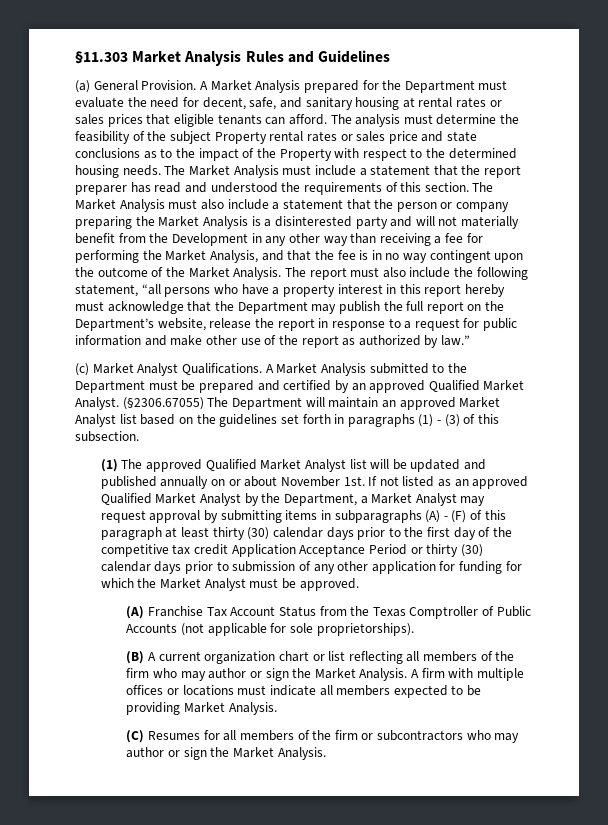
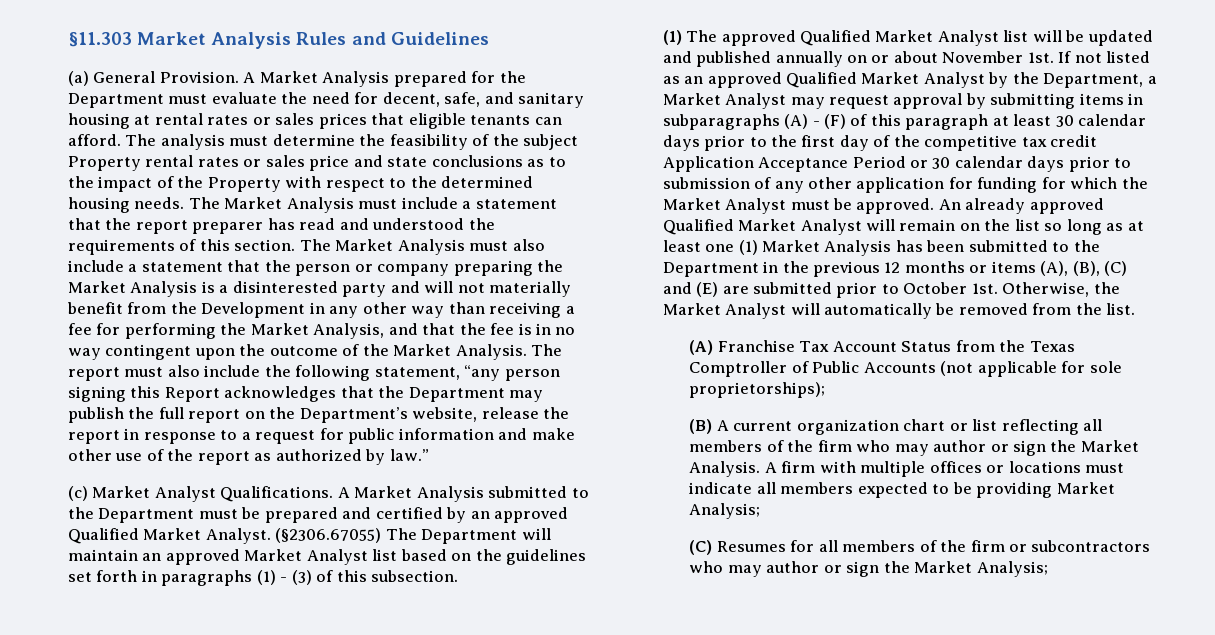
- The report must also include the following statement, “all persons who have a property interest in this report hereby must acknowledge that the Department may publish the full report on the Department’s website, release the report in response to a request for public information and make other use of the report as authorized by law.”
+ The report must also include the following statement, “any person signing this Report acknowledges that the Department may publish the full report on the Department’s website, release the report in response to a request for public information and make other use of the report as authorized by law.”
- If not listed as an approved Qualified Market Analyst by the Department, a Market Analyst may request approval by submitting items in subparagraphs (A) - (F) of this paragraph at least thirty (30) calendar days prior to the first day of the competitive tax credit Application Acceptance Period or thirty (30) calendar days prior to submission of any other application for funding for which the Market Analyst must be approved.
+ If not listed as an approved Qualified Market Analyst by the Department, a Market Analyst may request approval by submitting items in subparagraphs (A) - (F) of this paragraph at least 30 calendar days prior to the first day of the competitive tax credit Application Acceptance Period or 30 calendar days prior to submission of any other application for funding for which the Market Analyst must be approved. An already approved Qualified Market Analyst will remain on the list so long as at least one (1) Market Analysis has been submitted to the Department in the previous 12 months or items (A), (B), (C) and (E) are submitted prior to October 1st. Otherwise, the Market Analyst will automatically be removed from the list.
- (A) Franchise Tax Account Status from the Texas Comptroller of Public Accounts (not applicable for sole proprietorships).
+ (A) Franchise Tax Account Status from the Texas Comptroller of Public Accounts (not applicable for sole proprietorships);
- A firm with multiple offices or locations must indicate all members expected to be providing Market Analysis.
+ A firm with multiple offices or locations must indicate all members expected to be providing Market Analysis;
- (C) Resumes for all members of the firm or subcontractors who may author or sign the Market Analysis.
+ (C) Resumes for all members of the firm or subcontractors who may author or sign the Market Analysis;

